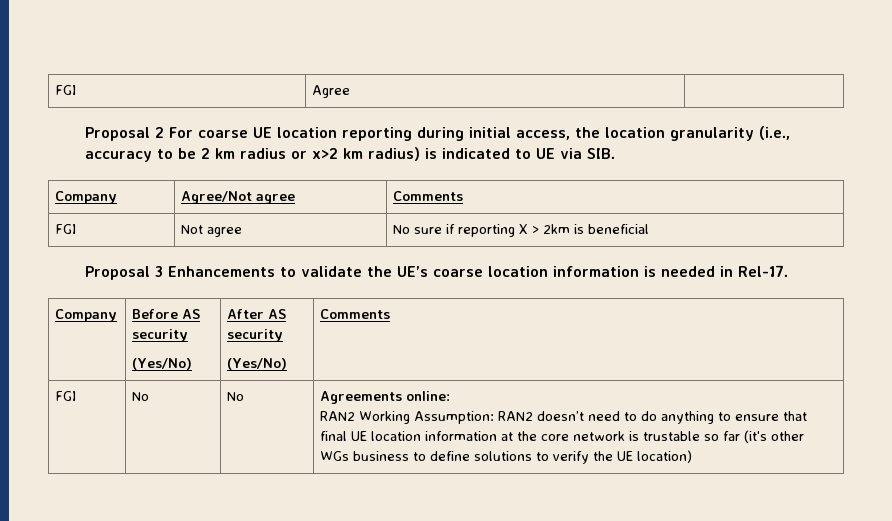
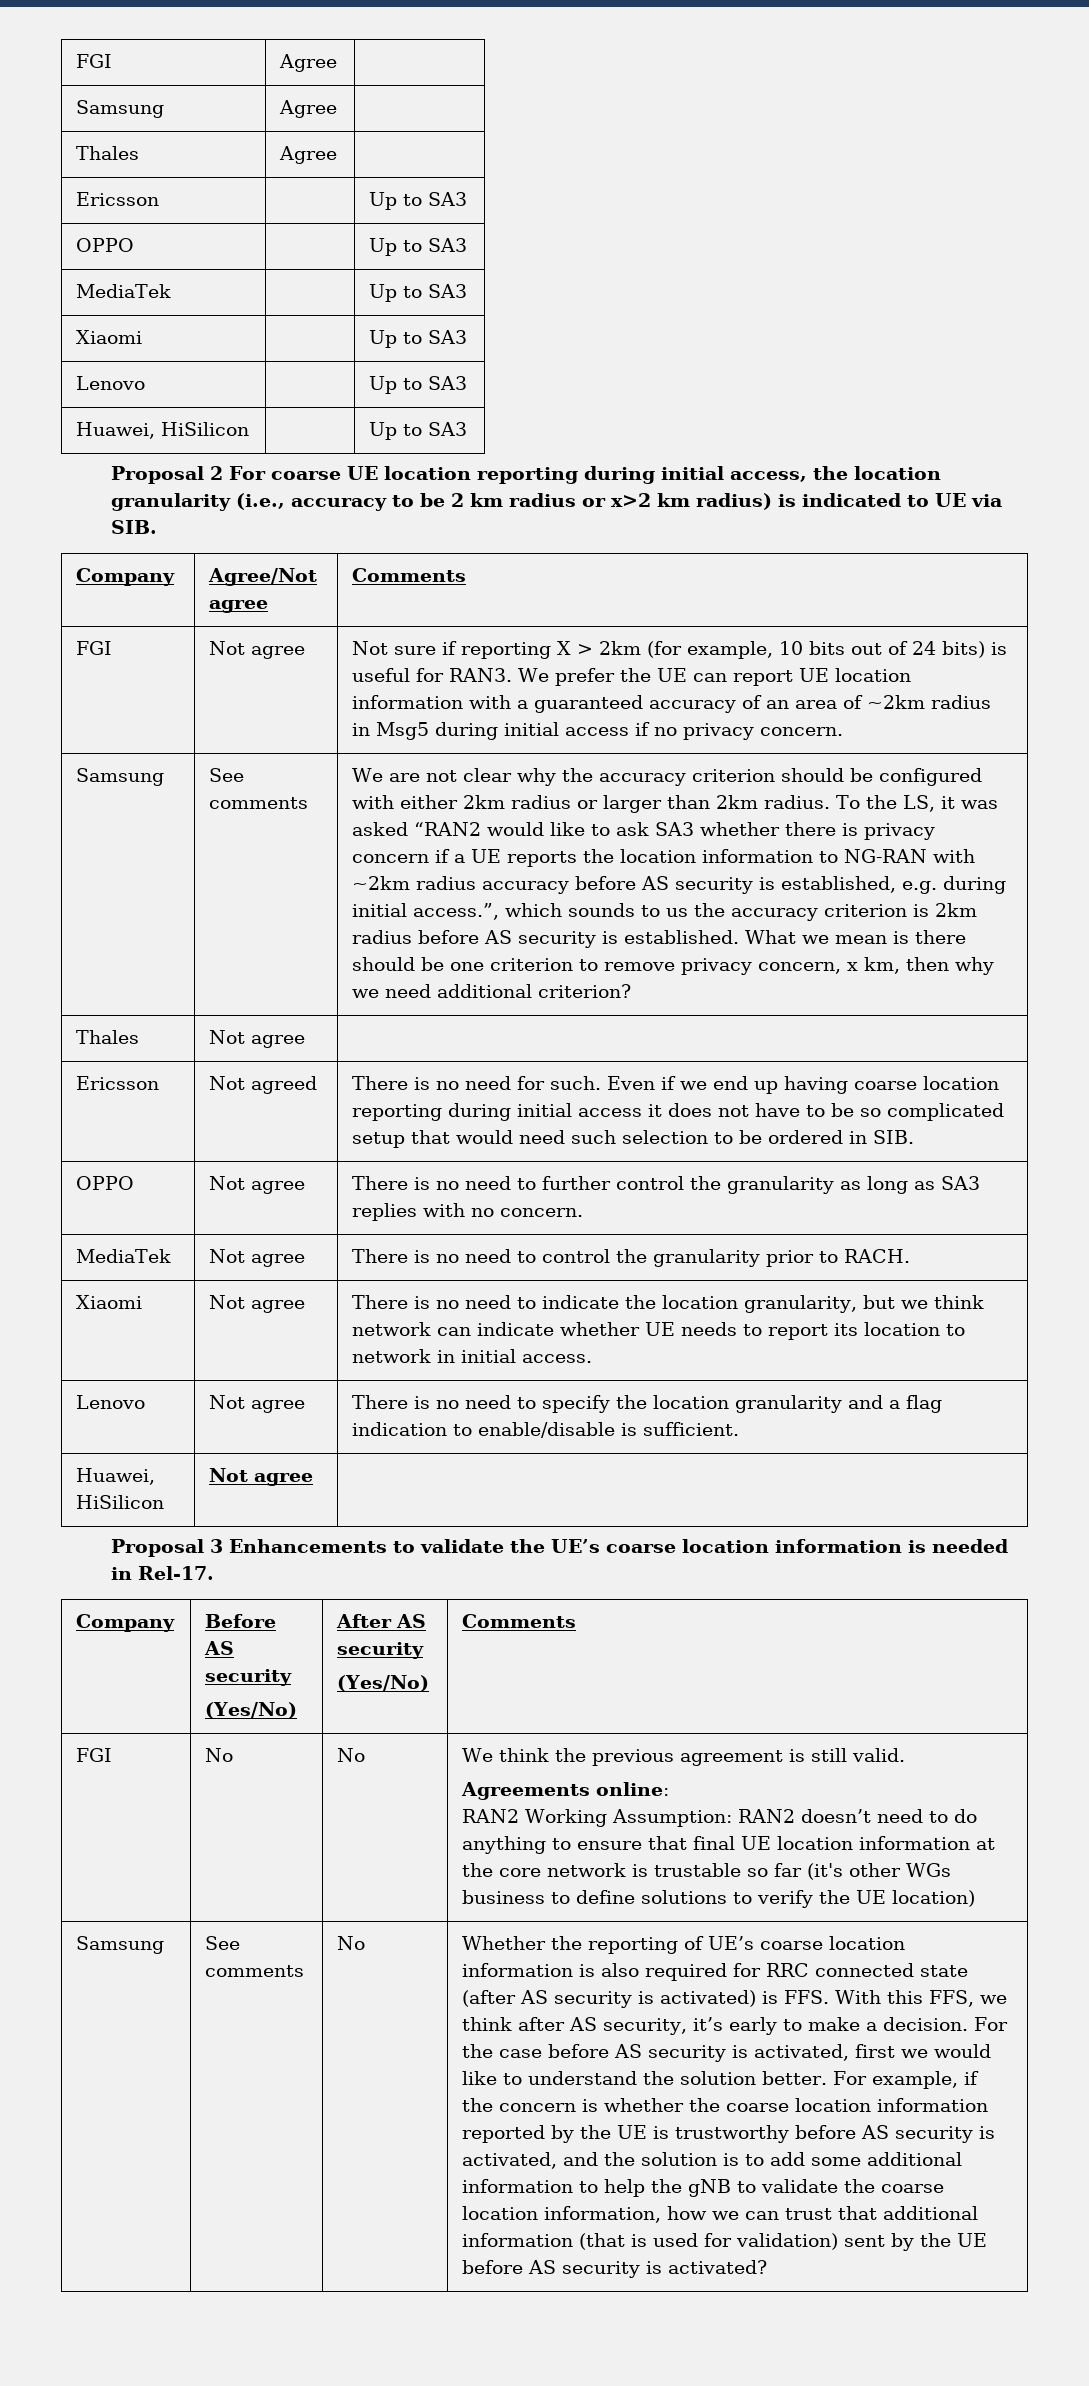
+ Samsung | Agree |
+ Thales | Agree |
+ Ericsson | | Up to SA3
+ OPPO | | Up to SA3
+ MediaTek | | Up to SA3
+ Xiaomi | | Up to SA3
+ Lenovo | | Up to SA3
+ Huawei, HiSilicon | | Up to SA3
- No sure if reporting X > 2km is beneficial
+ Not sure if reporting X > 2km (for example, 10 bits out of 24 bits) is useful for RAN3. We prefer the UE can report UE location information with a guaranteed accuracy of an area of ~2km radius in Msg5 during initial access if no privacy concern.
+ Samsung | See comments | We are not clear why the accuracy criterion should be configured with either 2km radius or larger than 2km radius. To the LS, it was asked “RAN2 would like to ask SA3 whether there is privacy concern if a UE reports the location information to NG-RAN with ~2km radius accuracy before AS security is established, e.g. during initial access.”, which sounds to us the accuracy criterion is 2km radius before AS security is established. What we mean is there should be one criterion to remove privacy concern, x km, then why we need additional criterion?
+ Thales | Not agree |
+ Ericsson | Not agreed | There is no need for such. Even if we end up having coarse location reporting during initial access it does not have to be so complicated setup that would need such selection to be ordered in SIB.
+ OPPO | Not agree | There is no need to further control the granularity as long as SA3 replies with no concern.
+ MediaTek | Not agree | There is no need to control the granularity prior to RACH.
+ Xiaomi | Not agree | There is no need to indicate the location granularity, but we think network can indicate whether UE needs to report its location to network in initial access.
+ Lenovo | Not agree | There is no need to specify the location granularity and a flag indication to enable/disable is sufficient.
+ Huawei, HiSilicon | Not agree |
+ We think the previous agreement is still valid.
+ Samsung | See comments | No | Whether the reporting of UE’s coarse location information is also required for RRC connected state (after AS security is activated) is FFS. With this FFS, we think after AS security, it’s early to make a decision. For the case before AS security is activated, first we would like to understand the solution better. For example, if the concern is whether the coarse location information reported by the UE is trustworthy before AS security is activated, and the solution is to add some additional information to help the gNB to validate the coarse location information, how we can trust that additional information (that is used for validation) sent by the UE before AS security is activated?

